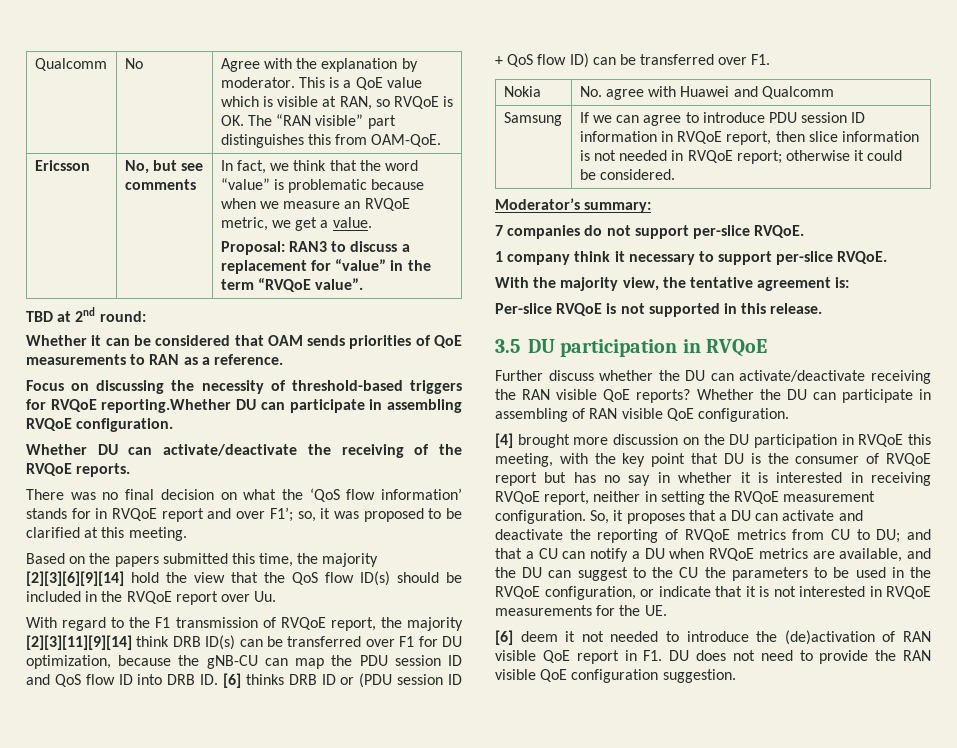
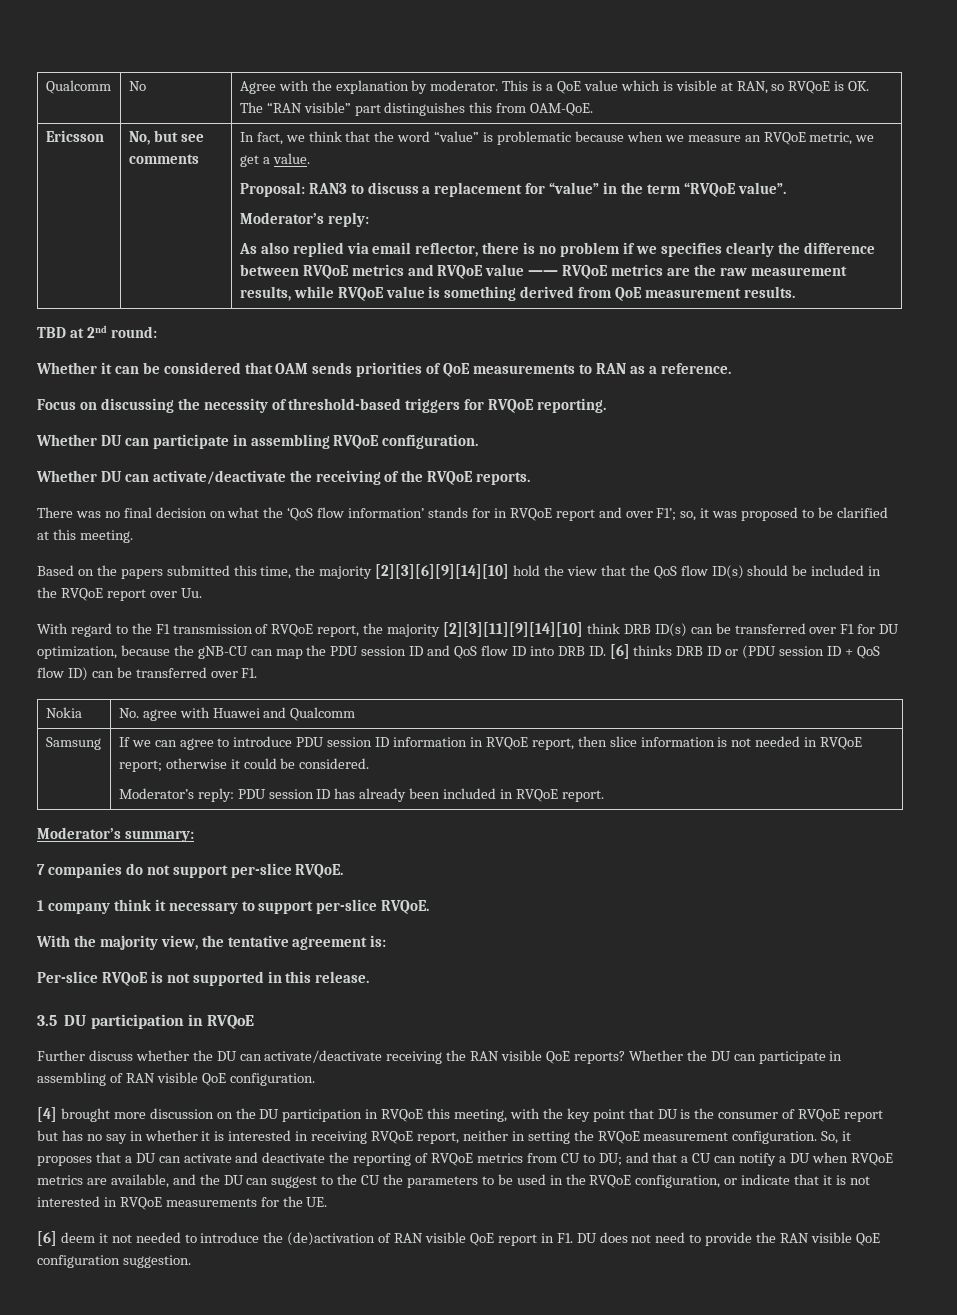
  Proposal: RAN3 to discuss a replacement for “value” in the term “RVQoE value”.
+ Moderator’s reply:
+ As also replied via email reflector, there is no problem if we specifies clearly the difference between RVQoE metrics and RVQoE value —— RVQoE metrics are the raw measurement results, while RVQoE value is something derived from QoE measurement results.
- Focus on discussing the necessity of threshold-based triggers for RVQoE reporting.Whether DU can participate in assembling RVQoE configuration.
+ Focus on discussing the necessity of threshold-based triggers for RVQoE reporting.
+ Whether DU can participate in assembling RVQoE configuration.
- Based on the papers submitted this time, the majority [2][3][6][9][14] hold the view that the QoS flow ID(s) should be included in the RVQoE report over Uu.
+ Based on the papers submitted this time, the majority [2][3][6][9][14][10] hold the view that the QoS flow ID(s) should be included in the RVQoE report over Uu.
- With regard to the F1 transmission of RVQoE report, the majority [2][3][11][9][14] think DRB ID(s) can be transferred over F1 for DU optimization, because the gNB-CU can map the PDU session ID and QoS flow ID into DRB ID. [6] thinks DRB ID or (PDU session ID + QoS flow ID) can be transferred over F1.
+ With regard to the F1 transmission of RVQoE report, the majority [2][3][11][9][14][10] think DRB ID(s) can be transferred over F1 for DU optimization, because the gNB-CU can map the PDU session ID and QoS flow ID into DRB ID. [6] thinks DRB ID or (PDU session ID + QoS flow ID) can be transferred over F1.
  Samsung | If we can agree to introduce PDU session ID information in RVQoE report, then slice information is not needed in RVQoE report; otherwise it could be considered.
+ Moderator’s reply: PDU session ID has already been included in RVQoE report.

